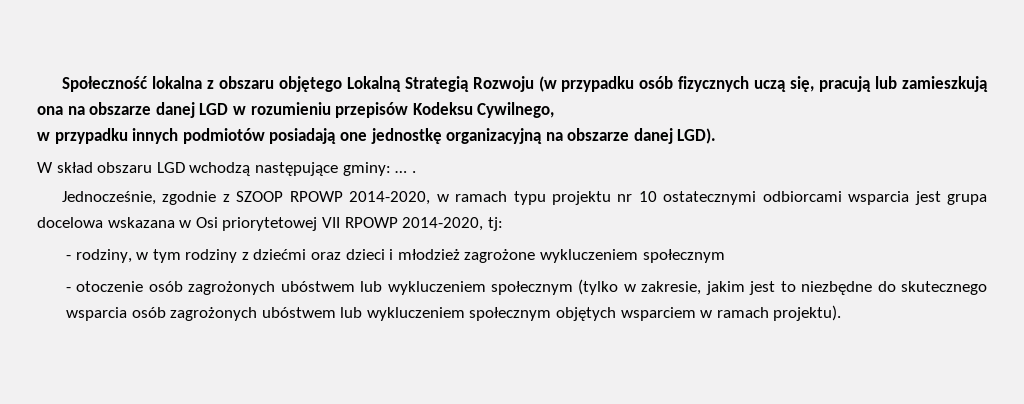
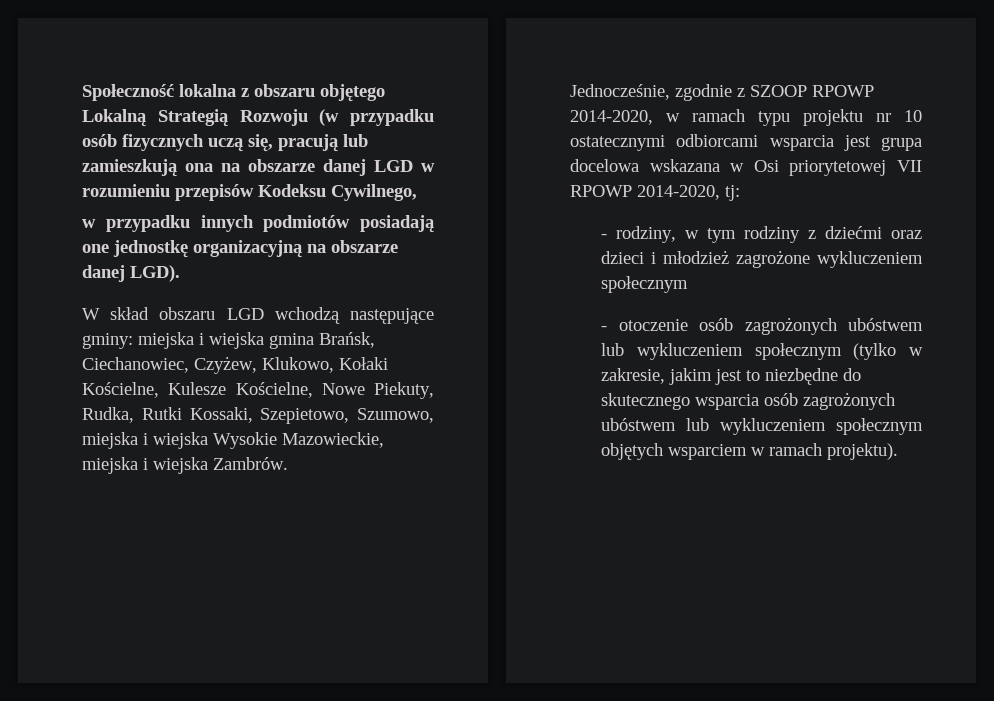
- W skład obszaru LGD wchodzą następujące gminy: … .
+ W skład obszaru LGD wchodzą następujące gminy: miejska i wiejska gmina Brańsk, Ciechanowiec, Czyżew, Klukowo, Kołaki Kościelne, Kulesze Kościelne, Nowe Piekuty, Rudka, Rutki Kossaki, Szepietowo, Szumowo, miejska i wiejska Wysokie Mazowieckie, miejska i wiejska Zambrów.

